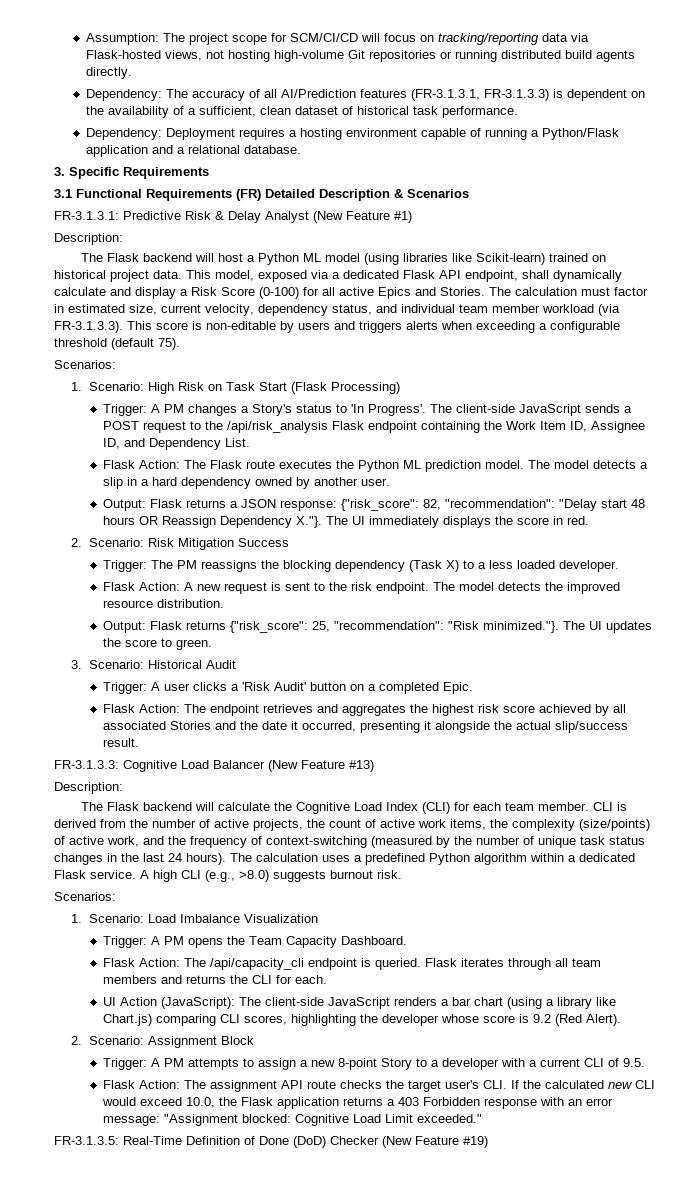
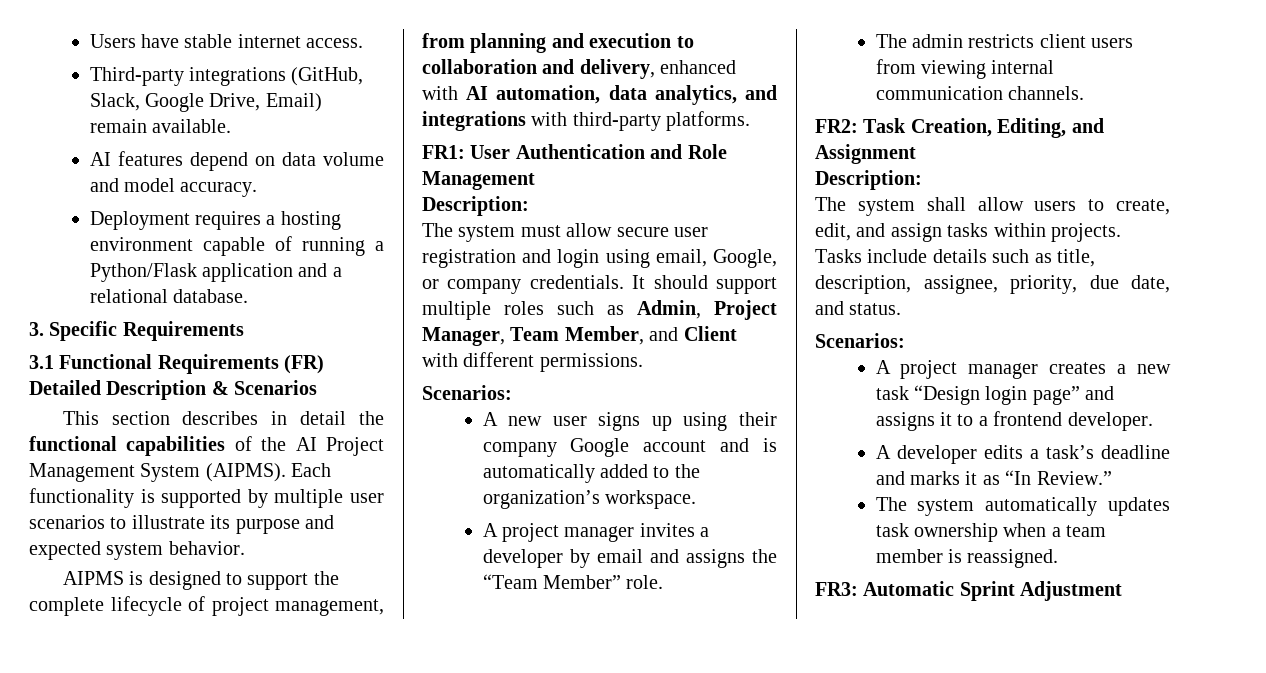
- Assumption: The project scope for SCM/CI/CD will focus on tracking/reporting data via Flask-hosted views, not hosting high-volume Git repositories or running distributed build agents directly.
- Dependency: The accuracy of all AI/Prediction features (FR-3.1.3.1, FR-3.1.3.3) is dependent on the availability of a sufficient, clean dataset of historical task performance.
- Dependency: Deployment requires a hosting environment capable of running a Python/Flask application and a relational database.
+ Users have stable internet access.
+ Third-party integrations (GitHub, Slack, Google Drive, Email) remain available.
+ AI features depend on data volume and model accuracy.
+ Deployment requires a hosting environment capable of running a Python/Flask application and a relational database.
- FR-3.1.3.1: Predictive Risk & Delay Analyst (New Feature #1)
+ This section describes in detail the functional capabilities of the AI Project Management System (AIPMS). Each functionality is supported by multiple user scenarios to illustrate its purpose and expected system behavior.
+ AIPMS is designed to support the complete lifecycle of project management, from planning and execution to collaboration and delivery, enhanced with AI automation, data analytics, and integrations with third-party platforms.
+ FR1: User Authentication and Role Management
  Description:
- The Flask backend will host a Python ML model (using libraries like Scikit-learn) trained on historical project data. This model, exposed via a dedicated Flask API endpoint, shall dynamically calculate and display a Risk Score (0-100) for all active Epics and Stories. The calculation must factor in estimated size, current velocity, dependency status, and individual team member workload (via FR-3.1.3.3). This score is non-editable by users and triggers alerts when exceeding a configurable threshold (default 75).
+ The system must allow secure user registration and login using email, Google, or company credentials. It should support multiple roles such as Admin, Project Manager, Team Member, and Client with different permissions.
  Scenarios:
- 1. Scenario: High Risk on Task Start (Flask Processing)
- Trigger: A PM changes a Story's status to 'In Progress'. The client-side JavaScript sends a POST request to the /api/risk_analysis Flask endpoint containing the Work Item ID, Assignee ID, and Dependency List.
- Flask Action: The Flask route executes the Python ML prediction model. The model detects a slip in a hard dependency owned by another user.
- Output: Flask returns a JSON response: {"risk_score": 82, "recommendation": "Delay start 48 hours OR Reassign Dependency X."}. The UI immediately displays the score in red.
- 2. Scenario: Risk Mitigation Success
- Trigger: The PM reassigns the blocking dependency (Task X) to a less loaded developer.
- Flask Action: A new request is sent to the risk endpoint. The model detects the improved resource distribution.
- Output: Flask returns {"risk_score": 25, "recommendation": "Risk minimized."}. The UI updates the score to green.
- 3. Scenario: Historical Audit
- Trigger: A user clicks a 'Risk Audit' button on a completed Epic.
- Flask Action: The endpoint retrieves and aggregates the highest risk score achieved by all associated Stories and the date it occurred, presenting it alongside the actual slip/success result.
- FR-3.1.3.3: Cognitive Load Balancer (New Feature #13)
+ A new user signs up using their company Google account and is automatically added to the organization’s workspace.
+ A project manager invites a developer by email and assigns the “Team Member” role.
+ The admin restricts client users from viewing internal communication channels.
+ FR2: Task Creation, Editing, and Assignment
  Description:
- The Flask backend will calculate the Cognitive Load Index (CLI) for each team member. CLI is derived from the number of active projects, the count of active work items, the complexity (size/points) of active work, and the frequency of context-switching (measured by the number of unique task status changes in the last 24 hours). The calculation uses a predefined Python algorithm within a dedicated Flask service. A high CLI (e.g., >8.0) suggests burnout risk.
+ The system shall allow users to create, edit, and assign tasks within projects. Tasks include details such as title, description, assignee, priority, due date, and status.
  Scenarios:
- 1. Scenario: Load Imbalance Visualization
- Trigger: A PM opens the Team Capacity Dashboard.
- Flask Action: The /api/capacity_cli endpoint is queried. Flask iterates through all team members and returns the CLI for each.
- UI Action (JavaScript): The client-side JavaScript renders a bar chart (using a library like Chart.js) comparing CLI scores, highlighting the developer whose score is 9.2 (Red Alert).
- 2. Scenario: Assignment Block
- Trigger: A PM attempts to assign a new 8-point Story to a developer with a current CLI of 9.5.
- Flask Action: The assignment API route checks the target user's CLI. If the calculated new CLI would exceed 10.0, the Flask application returns a 403 Forbidden response with an error message: "Assignment blocked: Cognitive Load Limit exceeded."
- FR-3.1.3.5: Real-Time Definition of Done (DoD) Checker (New Feature #19)
+ A project manager creates a new task “Design login page” and assigns it to a frontend developer.
+ A developer edits a task’s deadline and marks it as “In Review.”
+ The system automatically updates task ownership when a team member is reassigned.
+ FR3: Automatic Sprint Adjustment

